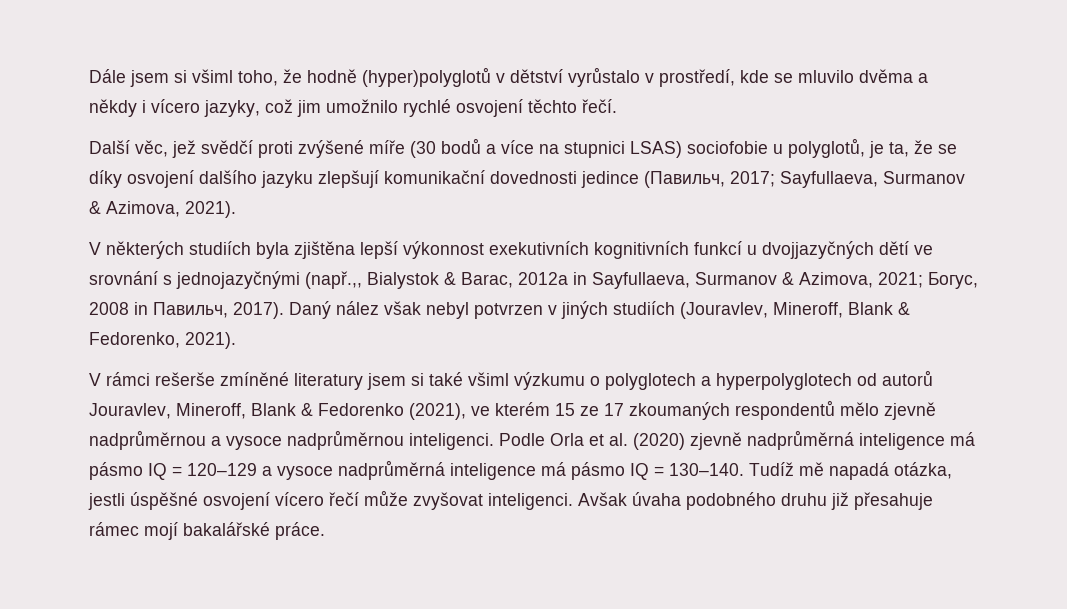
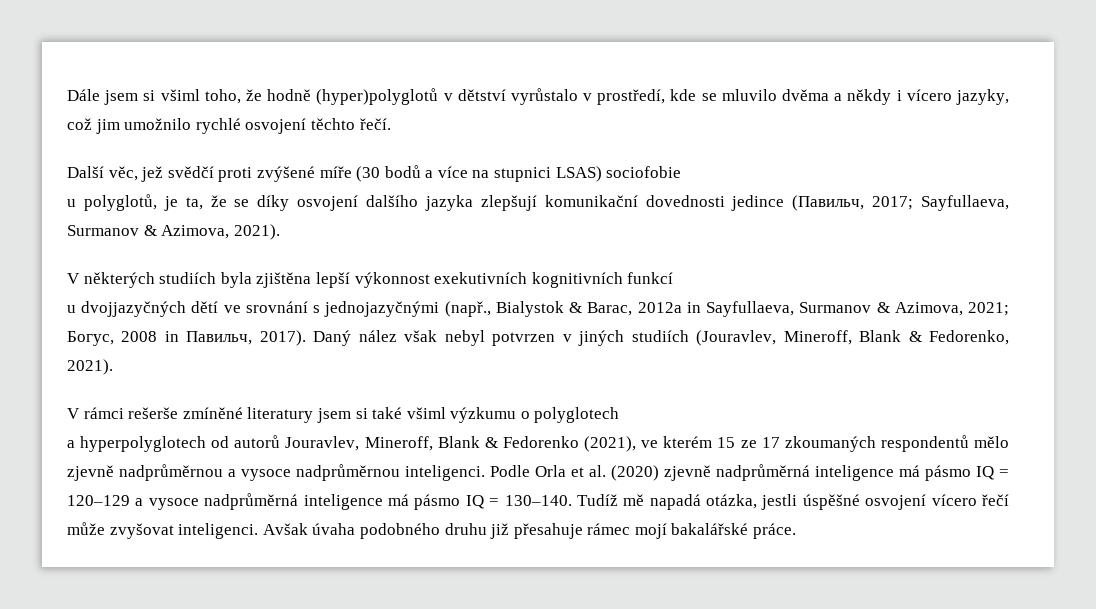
- Další věc, jež svědčí proti zvýšené míře (30 bodů a více na stupnici LSAS) sociofobie u polyglotů, je ta, že se díky osvojení dalšího jazyku zlepšují komunikační dovednosti jedince (Павильч, 2017; Sayfullaeva, Surmanov & Azimova, 2021).
+ Další věc, jež svědčí proti zvýšené míře (30 bodů a více na stupnici LSAS) sociofobie
+ u polyglotů, je ta, že se díky osvojení dalšího jazyka zlepšují komunikační dovednosti jedince (Павильч, 2017; Sayfullaeva, Surmanov & Azimova, 2021).
- V některých studiích byla zjištěna lepší výkonnost exekutivních kognitivních funkcí u dvojjazyčných dětí ve srovnání s jednojazyčnými (např.,, Bialystok & Barac, 2012a in Sayfullaeva, Surmanov & Azimova, 2021; Богус, 2008 in Павильч, 2017).
+ V některých studiích byla zjištěna lepší výkonnost exekutivních kognitivních funkcí
+ u dvojjazyčných dětí ve srovnání s jednojazyčnými (např., Bialystok & Barac, 2012a in Sayfullaeva, Surmanov & Azimova, 2021; Богус, 2008 in Павильч, 2017).
- V rámci rešerše zmíněné literatury jsem si také všiml výzkumu o polyglotech a hyperpolyglotech od autorů Jouravlev, Mineroff, Blank & Fedorenko (2021), ve kterém 15 ze 17 zkoumaných respondentů mělo zjevně nadprůměrnou a vysoce nadprůměrnou inteligenci.
+ V rámci rešerše zmíněné literatury jsem si také všiml výzkumu o polyglotech
+ a hyperpolyglotech od autorů Jouravlev, Mineroff, Blank & Fedorenko (2021), ve kterém 15 ze 17 zkoumaných respondentů mělo zjevně nadprůměrnou a vysoce nadprůměrnou inteligenci.

